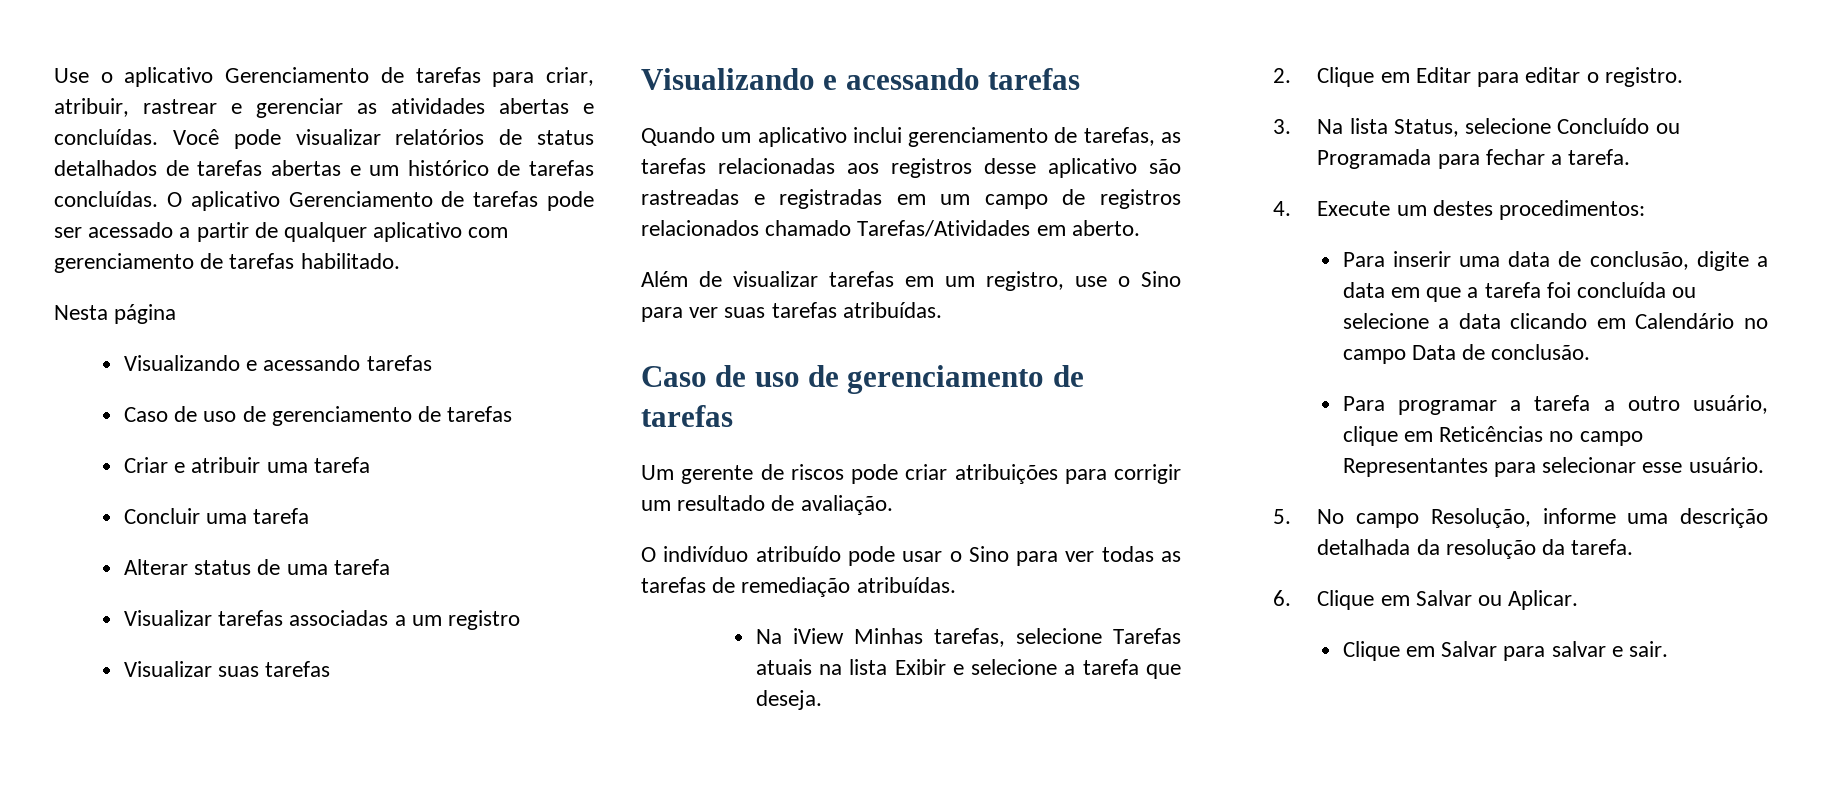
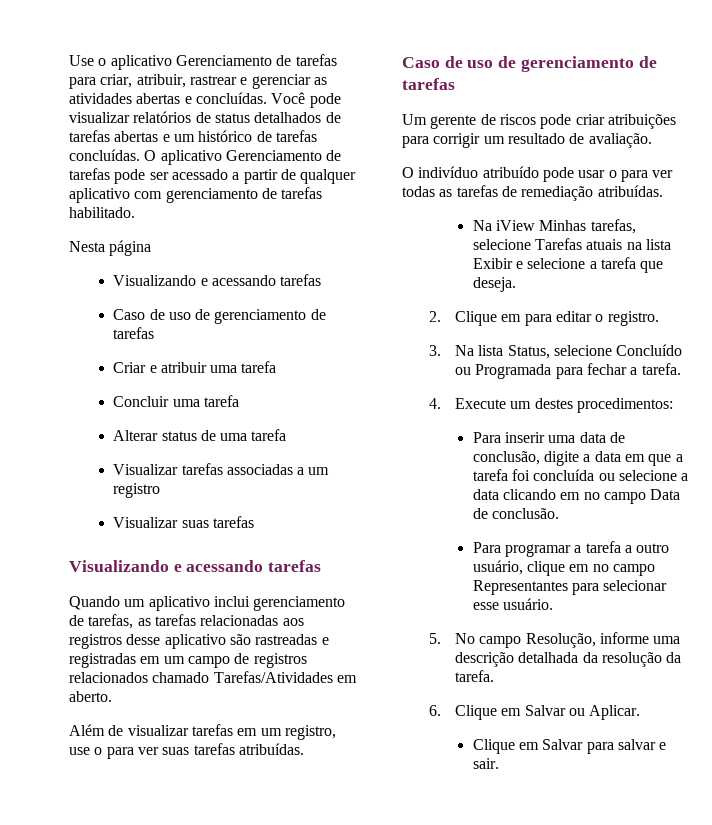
- Além de visualizar tarefas em um registro, use o Sino para ver suas tarefas atribuídas.
+ Além de visualizar tarefas em um registro, use o para ver suas tarefas atribuídas.
- O indivíduo atribuído pode usar o Sino para ver todas as tarefas de remediação atribuídas.
+ O indivíduo atribuído pode usar o para ver todas as tarefas de remediação atribuídas.
- 2. Clique em Editar para editar o registro.
+ 2. Clique em para editar o registro.
- Para inserir uma data de conclusão, digite a data em que a tarefa foi concluída ou selecione a data clicando em Calendário no campo Data de conclusão.
+ Para inserir uma data de conclusão, digite a data em que a tarefa foi concluída ou selecione a data clicando em no campo Data de conclusão.
- Para programar a tarefa a outro usuário, clique em Reticências no campo Representantes para selecionar esse usuário.
+ Para programar a tarefa a outro usuário, clique em no campo Representantes para selecionar esse usuário.

